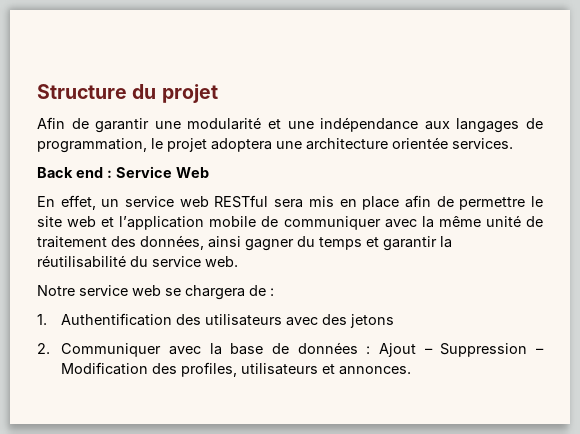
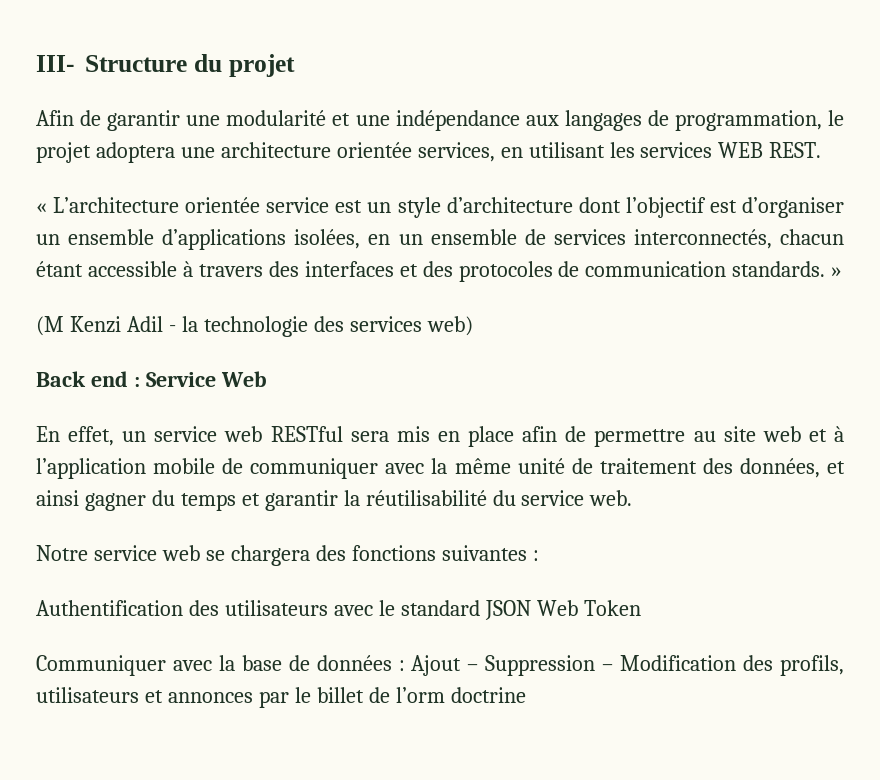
- Structure du projet
+ III- Structure du projet
- Afin de garantir une modularité et une indépendance aux langages de programmation, le projet adoptera une architecture orientée services.
+ Afin de garantir une modularité et une indépendance aux langages de programmation, le projet adoptera une architecture orientée services, en utilisant les services WEB REST.
+ « L’architecture orientée service est un style d’architecture dont l’objectif est d’organiser un ensemble d’applications isolées, en un ensemble de services interconnectés, chacun étant accessible à travers des interfaces et des protocoles de communication standards. »
+ (M Kenzi Adil - la technologie des services web)
- En effet, un service web RESTful sera mis en place afin de permettre le site web et l’application mobile de communiquer avec la même unité de traitement des données, ainsi gagner du temps et garantir la réutilisabilité du service web.
+ En effet, un service web RESTful sera mis en place afin de permettre au site web et à l’application mobile de communiquer avec la même unité de traitement des données, et ainsi gagner du temps et garantir la réutilisabilité du service web.
- Notre service web se chargera de :
+ Notre service web se chargera des fonctions suivantes :
- 1. Authentification des utilisateurs avec des jetons
- 2. Communiquer avec la base de données : Ajout – Suppression – Modification des profiles, utilisateurs et annonces.
+ Authentification des utilisateurs avec le standard JSON Web Token
+ Communiquer avec la base de données : Ajout – Suppression – Modification des profils, utilisateurs et annonces par le billet de l’orm doctrine

